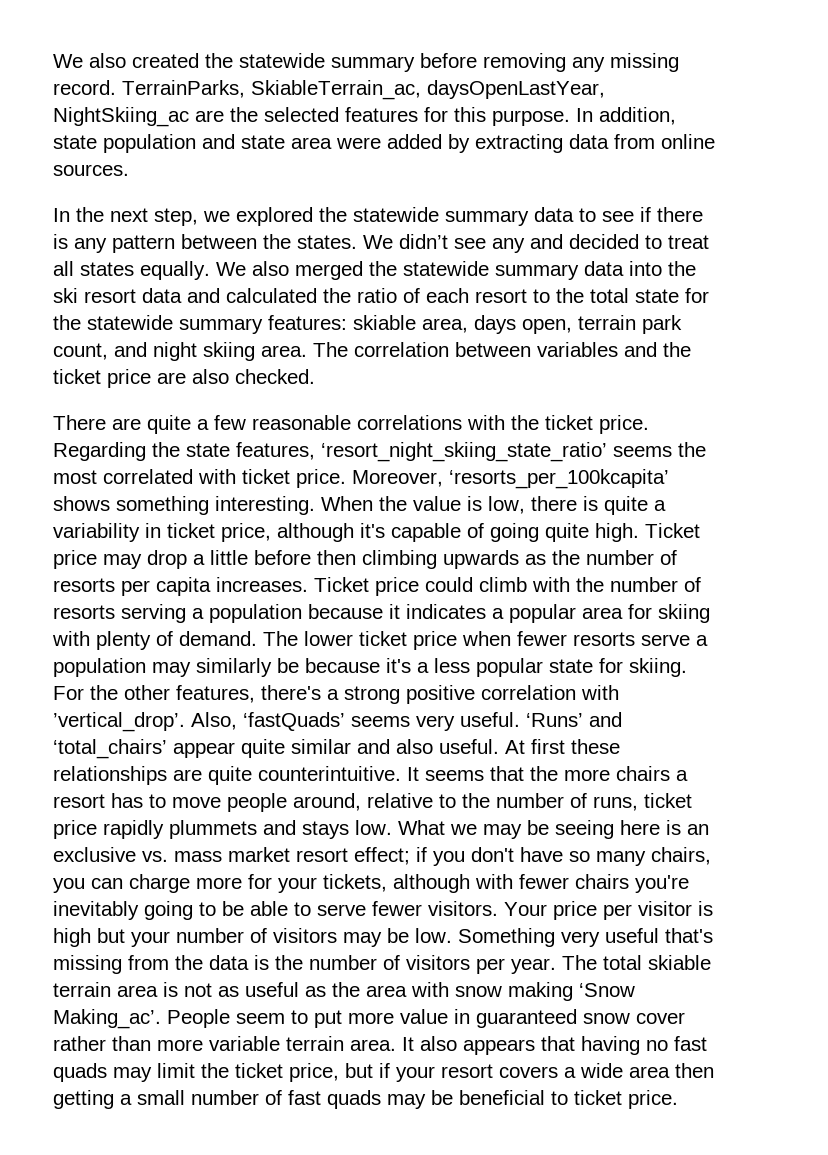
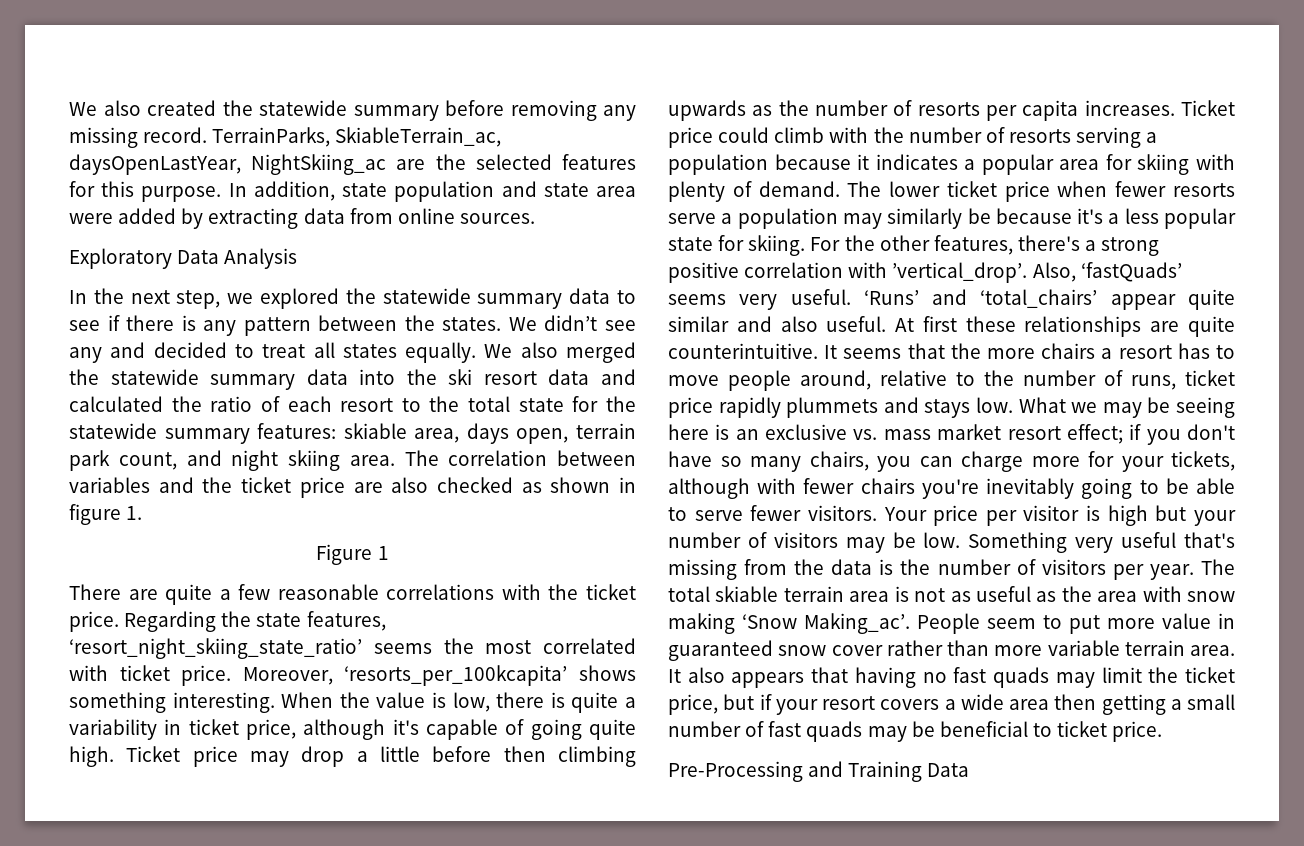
+ Exploratory Data Analysis
- The correlation between variables and the ticket price are also checked.
+ The correlation between variables and the ticket price are also checked as shown in figure 1.
+ Figure 1
+ Pre-Processing and Training Data

